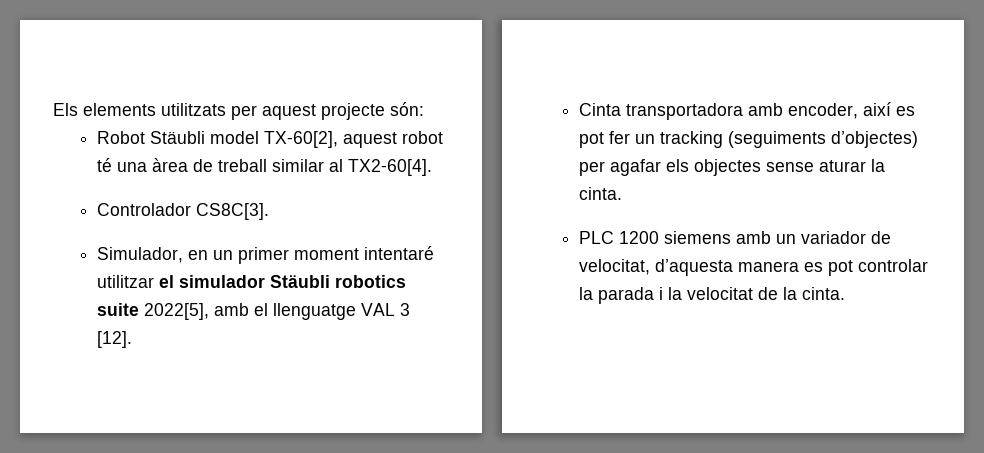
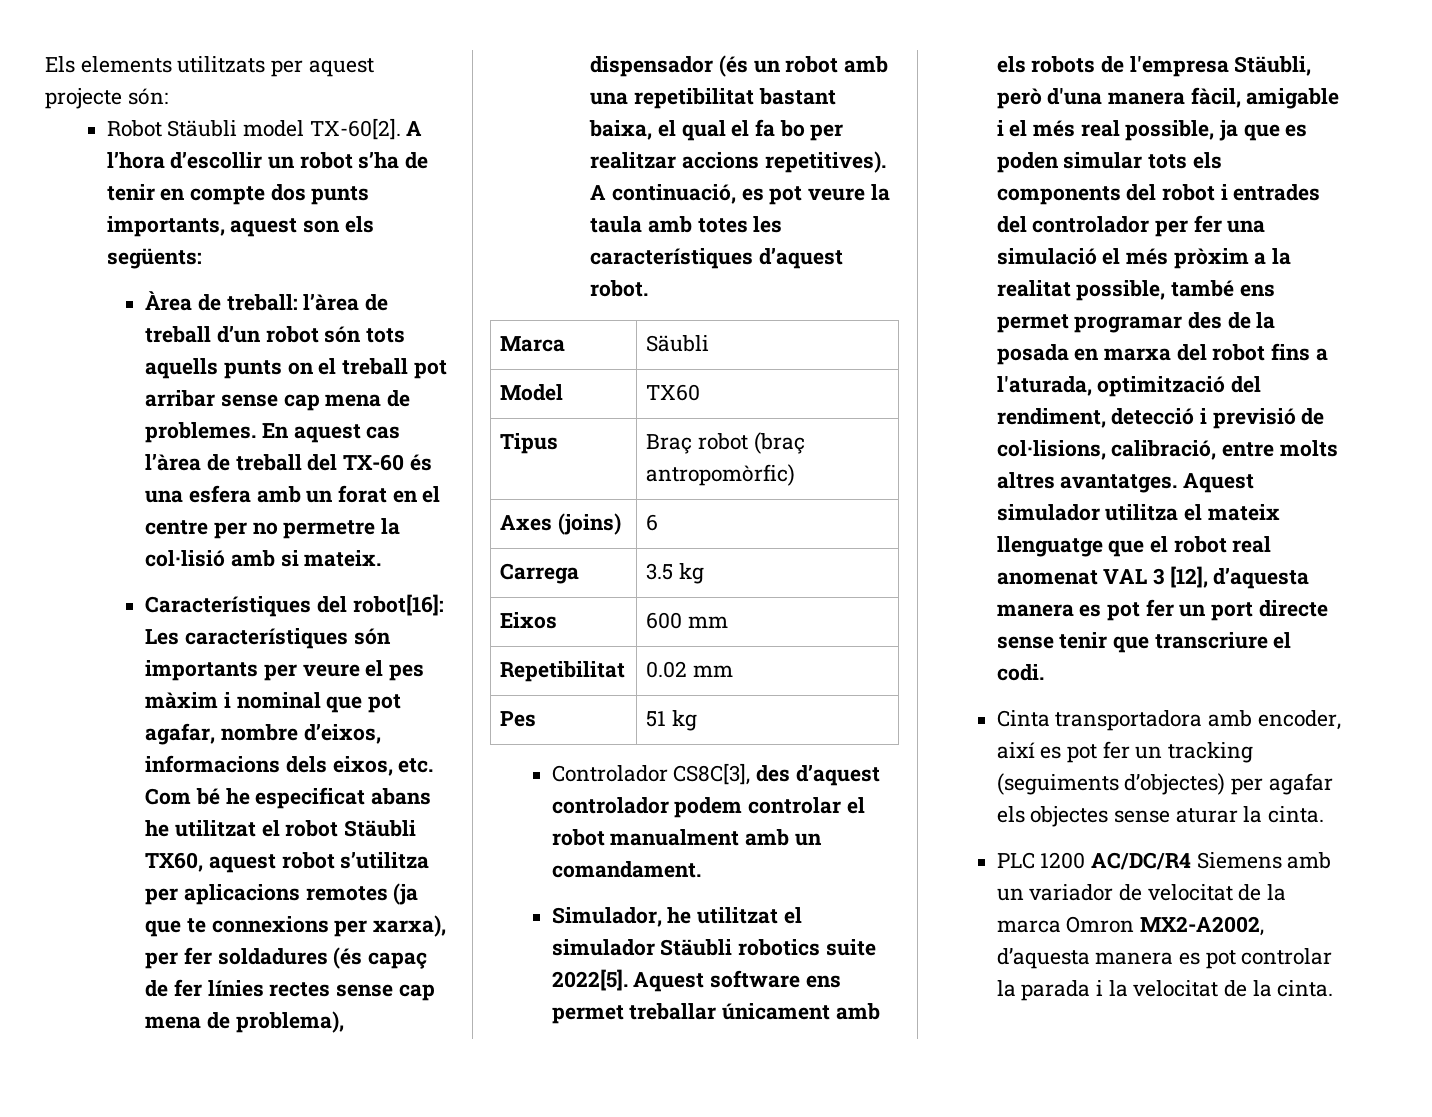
- Robot Stäubli model TX-60[2], aquest robot té una àrea de treball similar al TX2-60[4].
- Controlador CS8C[3].
- Simulador, en un primer moment intentaré utilitzar el simulador Stäubli robotics suite 2022[5], amb el llenguatge VAL 3 [12].
+ Robot Stäubli model TX-60[2]. A l’hora d’escollir un robot s’ha de tenir en compte dos punts importants, aquest son els següents:
+ Àrea de treball: l’àrea de treball d’un robot són tots aquells punts on el treball pot arribar sense cap mena de problemes. En aquest cas l’àrea de treball del TX-60 és una esfera amb un forat en el centre per no permetre la col·lisió amb si mateix.
+ Característiques del robot[16]: Les característiques són importants per veure el pes màxim i nominal que pot agafar, nombre d’eixos, informacions dels eixos, etc. Com bé he especificat abans he utilitzat el robot Stäubli TX60, aquest robot s’utilitza per aplicacions remotes (ja que te connexions per xarxa), per fer soldadures (és capaç de fer línies rectes sense cap mena de problema), dispensador (és un robot amb una repetibilitat bastant baixa, el qual el fa bo per realitzar accions repetitives). A continuació, es pot veure la taula amb totes les característiques d’aquest robot.
+ Marca | Säubli
+ Model | TX60
+ Tipus | Braç robot (braç antropomòrfic)
+ Axes (joins) | 6
+ Carrega | 3.5 kg
+ Eixos | 600 mm
+ Repetibilitat | 0.02 mm
+ Pes | 51 kg
+ Controlador CS8C[3], des d’aquest controlador podem controlar el robot manualment amb un comandament.
+ Simulador, he utilitzat el simulador Stäubli robotics suite 2022[5]. Aquest software ens permet treballar únicament amb els robots de l'empresa Stäubli, però d'una manera fàcil, amigable i el més real possible, ja que es poden simular tots els components del robot i entrades del controlador per fer una simulació el més pròxim a la realitat possible, també ens permet programar des de la posada en marxa del robot fins a l'aturada, optimització del rendiment, detecció i previsió de col·lisions, calibració, entre molts altres avantatges. Aquest simulador utilitza el mateix llenguatge que el robot real anomenat VAL 3 [12], d’aquesta manera es pot fer un port directe sense tenir que transcriure el codi.
- PLC 1200 siemens amb un variador de velocitat, d’aquesta manera es pot controlar la parada i la velocitat de la cinta.
+ PLC 1200 AC/DC/R4 Siemens amb un variador de velocitat de la marca Omron MX2-A2002, d’aquesta manera es pot controlar la parada i la velocitat de la cinta.

